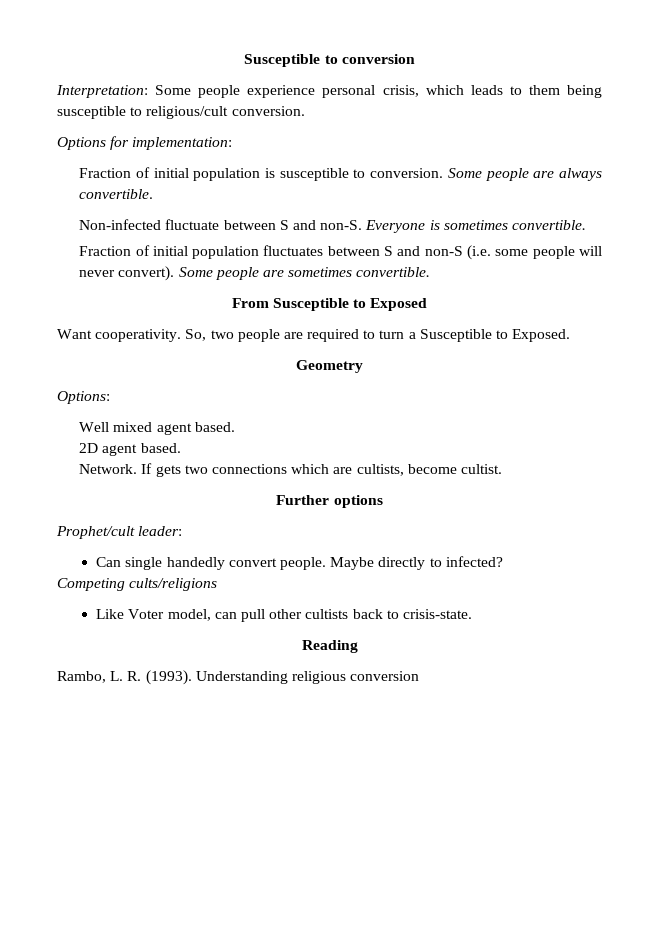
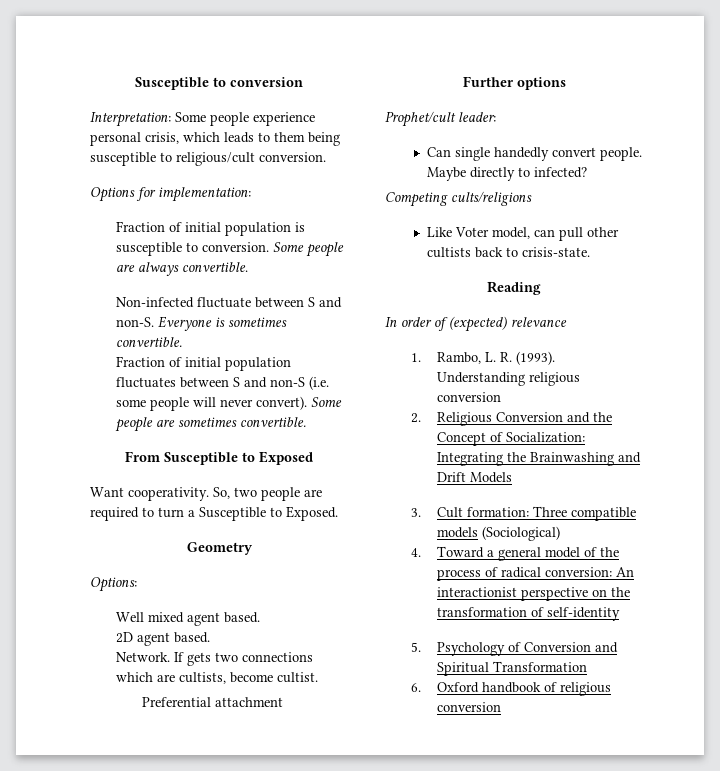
+ Preferential attachment
- Rambo, L. R. (1993).
+ In order of (expected) relevance
+ 1. Rambo, L. R. (1993).
+ 2. Religious Conversion and the Concept of Socialization: Integrating the Brainwashing and Drift Models
+ 3. Cult formation: Three compatible models (Sociological)
+ 4. Toward a general model of the process of radical conversion: An interactionist perspective on the transformation of self-identity
+ 5. Psychology of Conversion and Spiritual Transformation
+ 6. Oxford handbook of religious conversion

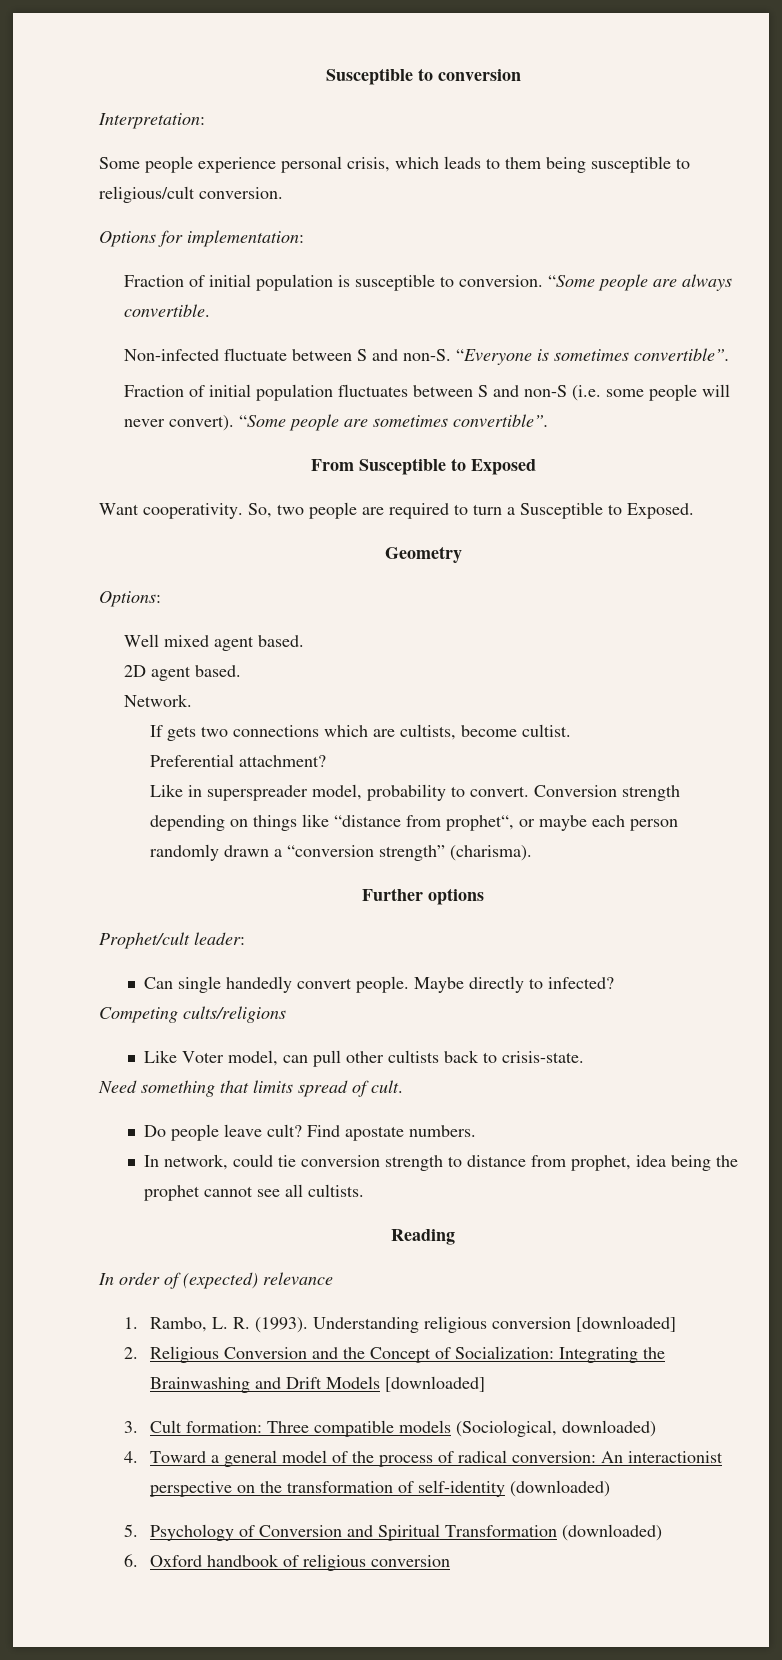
- Interpretation: Some people experience personal crisis, which leads to them being susceptible to religious/cult conversion.
+ Interpretation:
+ Some people experience personal crisis, which leads to them being susceptible to religious/cult conversion.
- Some people are always convertible.
+ “Some people are always convertible.
- Everyone is sometimes convertible.
+ “Everyone is sometimes convertible”.
- Some people are sometimes convertible.
+ “Some people are sometimes convertible”.
- Network. If gets two connections which are cultists, become cultist.
+ Network.
+ If gets two connections which are cultists, become cultist.
- Preferential attachment
+ Preferential attachment?
+ Like in superspreader model, probability to convert. Conversion strength depending on things like “distance from prophet“, or maybe each person randomly drawn a “conversion strength” (charisma).
+ Need something that limits spread of cult.
+ Do people leave cult? Find apostate numbers.
+ In network, could tie conversion strength to distance from prophet, idea being the prophet cannot see all cultists.
- Understanding religious conversion
+ Understanding religious conversion [downloaded]
- 2. Religious Conversion and the Concept of Socialization: Integrating the Brainwashing and Drift Models
+ 2. Religious Conversion and the Concept of Socialization: Integrating the Brainwashing and Drift Models [downloaded]
- 3. Cult formation: Three compatible models (Sociological)
+ 3. Cult formation: Three compatible models (Sociological, downloaded)
- 4. Toward a general model of the process of radical conversion: An interactionist perspective on the transformation of self-identity
+ 4. Toward a general model of the process of radical conversion: An interactionist perspective on the transformation of self-identity (downloaded)
- 5. Psychology of Conversion and Spiritual Transformation
+ 5. Psychology of Conversion and Spiritual Transformation (downloaded)

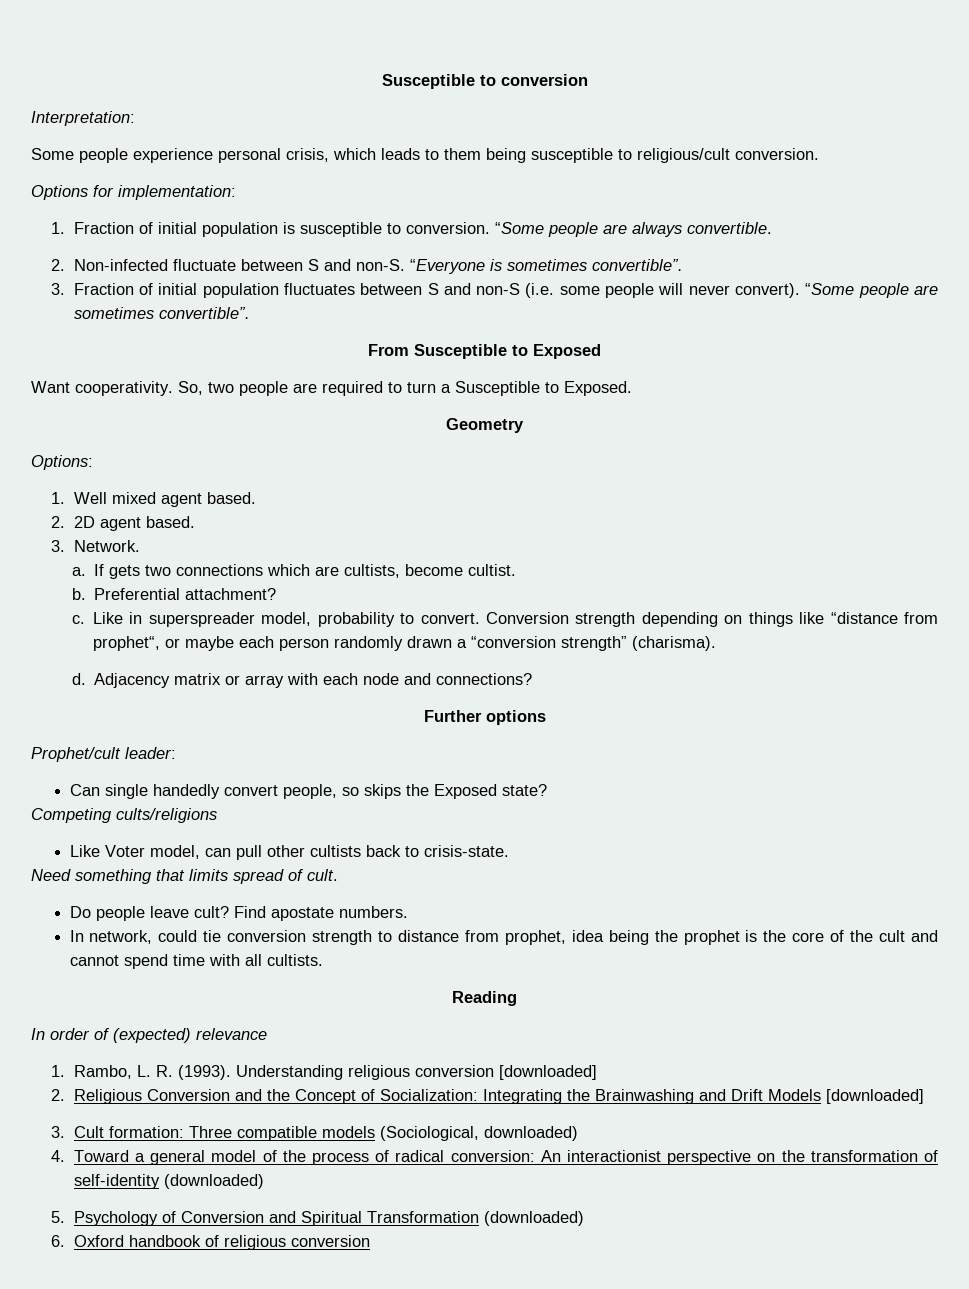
- Fraction of initial population is susceptible to conversion.
+ 1. Fraction of initial population is susceptible to conversion.
- Non-infected fluctuate between S and non-S.
+ 2. Non-infected fluctuate between S and non-S.
- Fraction of initial population fluctuates between S and non-S (i.e. some people will never convert).
+ 3. Fraction of initial population fluctuates between S and non-S (i.e. some people will never convert).
- Well mixed agent based.
+ 1. Well mixed agent based.
- 2D agent based.
+ 2. 2D agent based.
- Network.
+ 3. Network.
+ a.
+ b.
+ c.
+ d. Adjacency matrix or array with each node and connections?
- Can single handedly convert people. Maybe directly to infected?
+ Can single handedly convert people, so skips the Exposed state?
- In network, could tie conversion strength to distance from prophet, idea being the prophet cannot see all cultists.
+ In network, could tie conversion strength to distance from prophet, idea being the prophet is the core of the cult and cannot spend time with all cultists.

